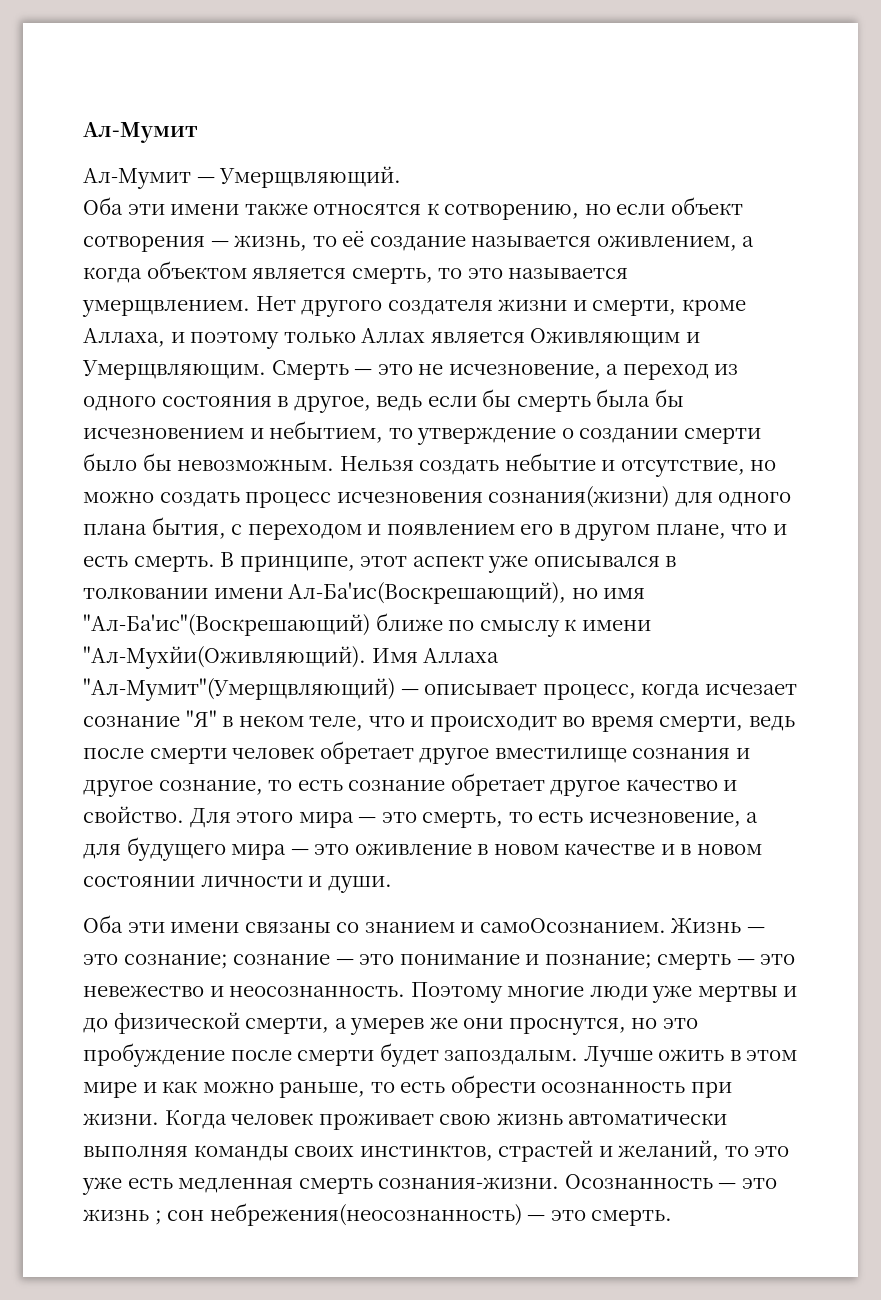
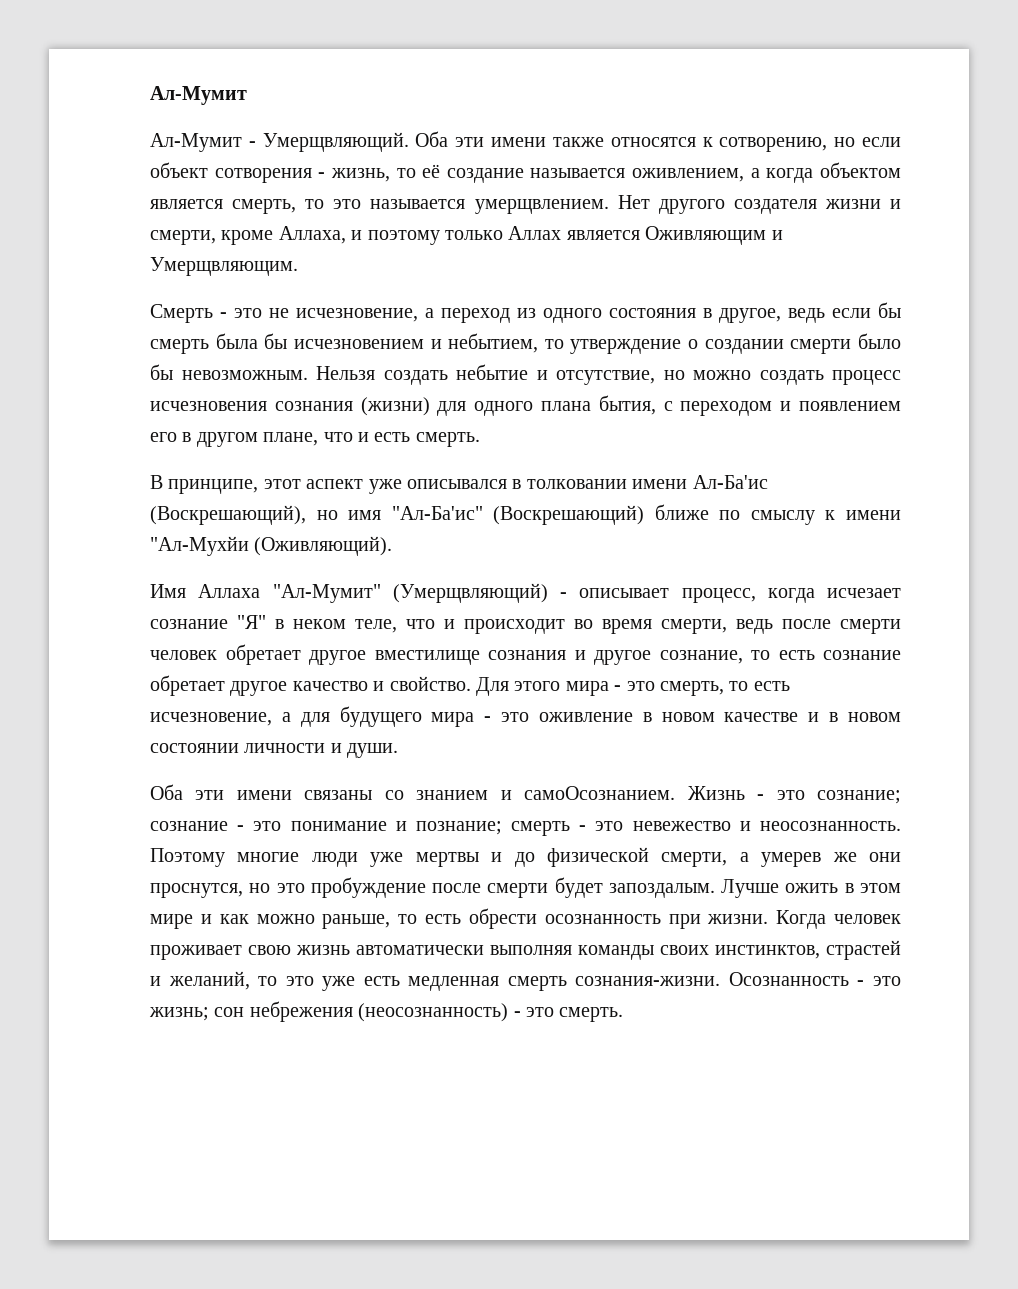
- Ал-Мумит — Умерщвляющий.
- Оба эти имени также относятся к сотворению, но если объект сотворения — жизнь, то её создание называется оживлением, а когда объектом является смерть, то это называется умерщвлением.
+ Ал-Мумит - Умерщвляющий. Оба эти имени также относятся к сотворению, но если объект сотворения - жизнь, то её создание называется оживлением, а когда объектом является смерть, то это называется умерщвлением.
- Нет другого создателя жизни и смерти, кроме Аллаха, и поэтому только Аллах является Оживляющим и Умерщвляющим. Смерть — это не исчезновение, а переход из одного состояния в другое, ведь если бы смерть была бы исчезновением и небытием, то утверждение о создании смерти было бы невозможным.
+ Нет другого создателя жизни и смерти, кроме Аллаха, и поэтому только Аллах является Оживляющим и Умерщвляющим.
+ Смерть - это не исчезновение, а переход из одного состояния в другое, ведь если бы смерть была бы исчезновением и небытием, то утверждение о создании смерти было бы невозможным.
- Нельзя создать небытие и отсутствие, но можно создать процесс исчезновения сознания(жизни) для одного плана бытия, с переходом и появлением его в другом плане, что и есть смерть. В принципе, этот аспект уже описывался в толковании имени Ал-Ба'ис(Воскрешающий), но имя "Ал-Ба'ис"(Воскрешающий) ближе по смыслу к имени "Ал-Мухйи(Оживляющий). Имя Аллаха "Ал-Мумит"(Умерщвляющий) — описывает процесс, когда исчезает сознание "Я" в неком теле, что и происходит во время смерти, ведь после смерти человек обретает другое вместилище сознания и другое сознание, то есть сознание обретает другое качество и свойство.
+ Нельзя создать небытие и отсутствие, но можно создать процесс исчезновения сознания (жизни) для одного плана бытия, с переходом и появлением его в другом плане, что и есть смерть.
+ В принципе, этот аспект уже описывался в толковании имени Ал-Ба'ис (Воскрешающий), но имя "Ал-Ба'ис" (Воскрешающий) ближе по смыслу к имени "Ал-Мухйи (Оживляющий).
+ Имя Аллаха "Ал-Мумит" (Умерщвляющий) - описывает процесс, когда исчезает сознание "Я" в неком теле, что и происходит во время смерти, ведь после смерти человек обретает другое вместилище сознания и другое сознание, то есть сознание обретает другое качество и свойство.
- Для этого мира — это смерть, то есть исчезновение, а для будущего мира — это оживление в новом качестве и в новом состоянии личности и души.
+ Для этого мира - это смерть, то есть исчезновение, а для будущего мира - это оживление в новом качестве и в новом состоянии личности и души.
- Жизнь — это сознание; сознание — это понимание и познание; смерть — это невежество и неосознанность.
+ Жизнь - это сознание; сознание - это понимание и познание; смерть - это невежество и неосознанность.
- Осознанность — это жизнь ; сон небрежения(неосознанность) — это смерть.
+ Осознанность - это жизнь; сон небрежения (неосознанность) - это смерть.

